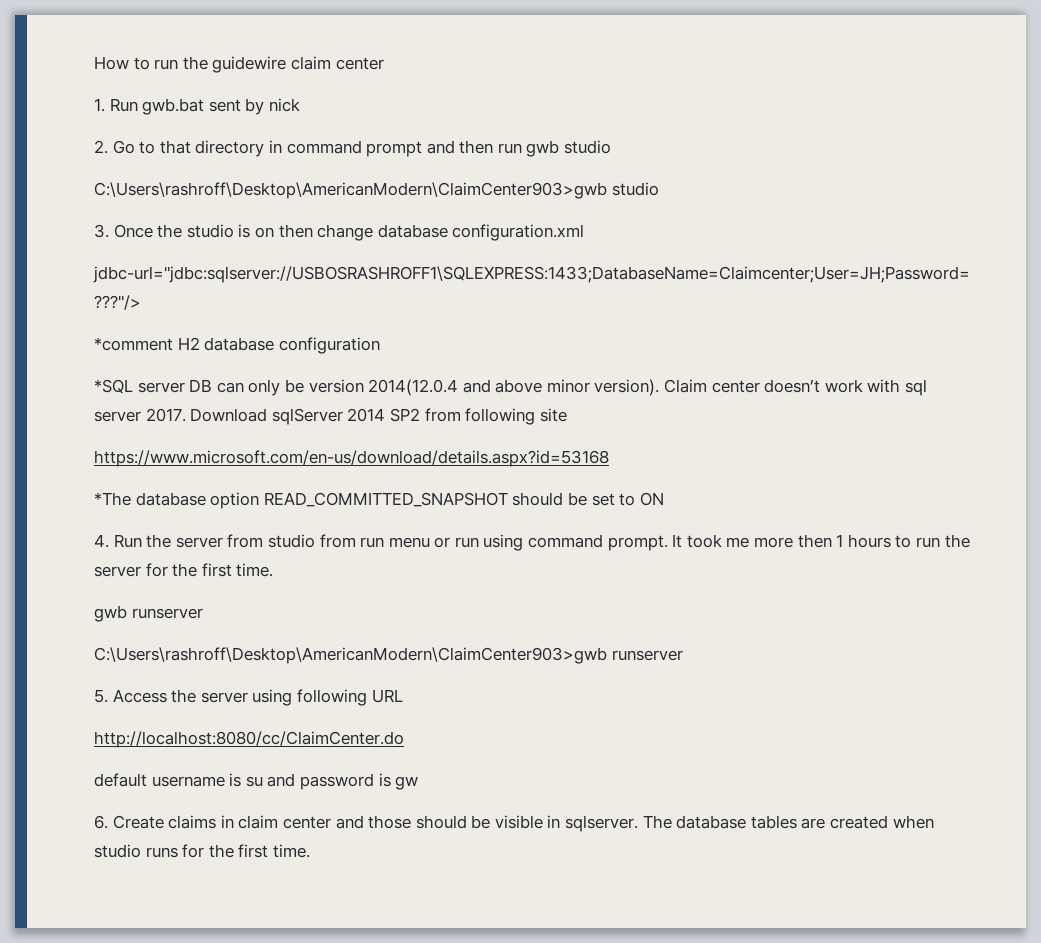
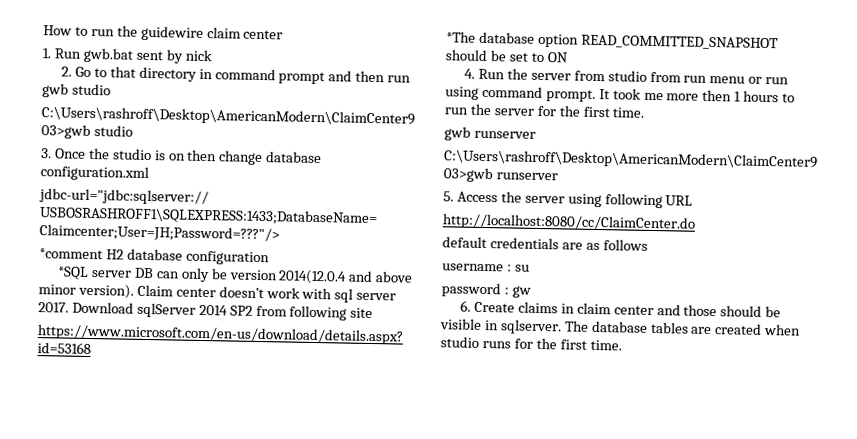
- default username is su and password is gw
+ default credentials are as follows
+ username : su
+ password : gw

